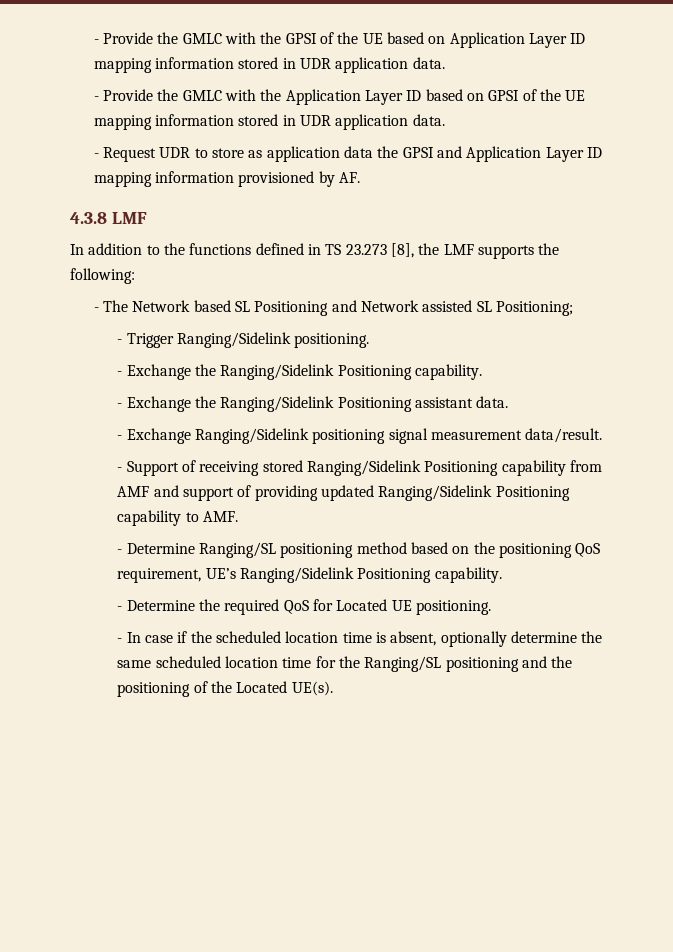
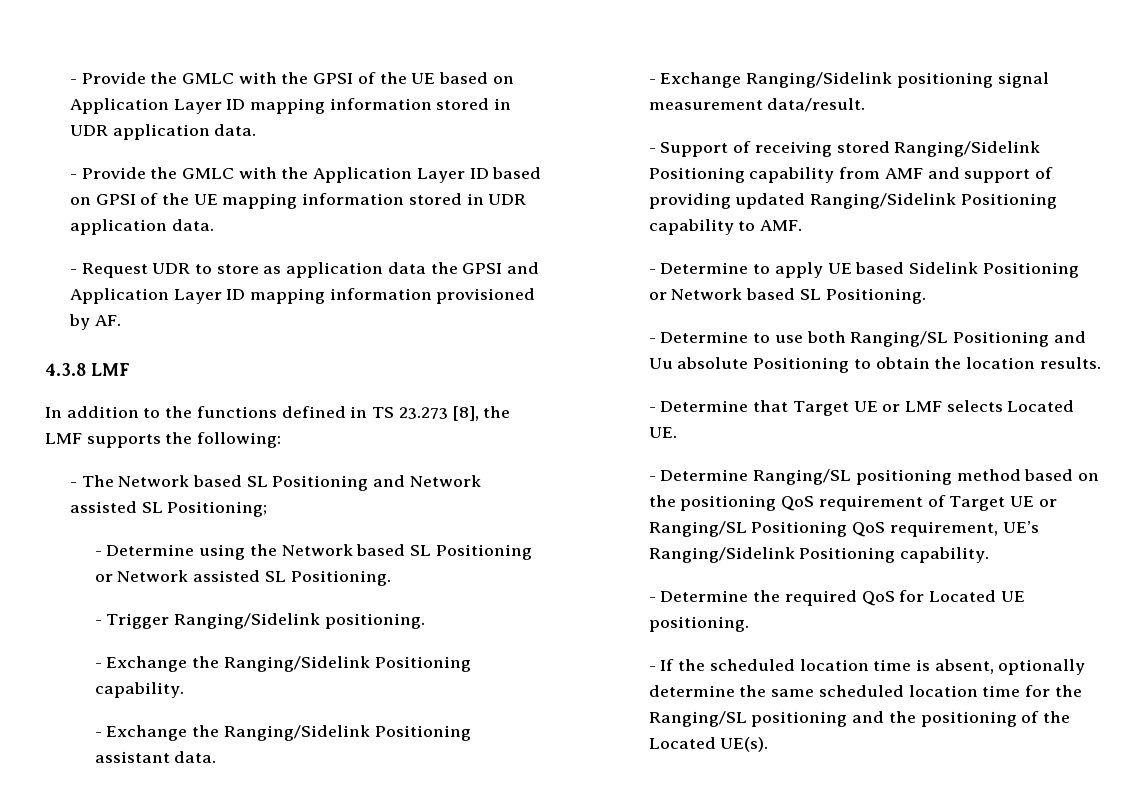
+ - Determine using the Network based SL Positioning or Network assisted SL Positioning.
+ - Determine to apply UE based Sidelink Positioning or Network based SL Positioning.
+ - Determine to use both Ranging/SL Positioning and Uu absolute Positioning to obtain the location results.
+ - Determine that Target UE or LMF selects Located UE.
- - Determine Ranging/SL positioning method based on the positioning QoS requirement, UE’s Ranging/Sidelink Positioning capability.
+ - Determine Ranging/SL positioning method based on the positioning QoS requirement of Target UE or Ranging/SL Positioning QoS requirement, UE’s Ranging/Sidelink Positioning capability.
- - In case if the scheduled location time is absent, optionally determine the same scheduled location time for the Ranging/SL positioning and the positioning of the Located UE(s).
+ - If the scheduled location time is absent, optionally determine the same scheduled location time for the Ranging/SL positioning and the positioning of the Located UE(s).

